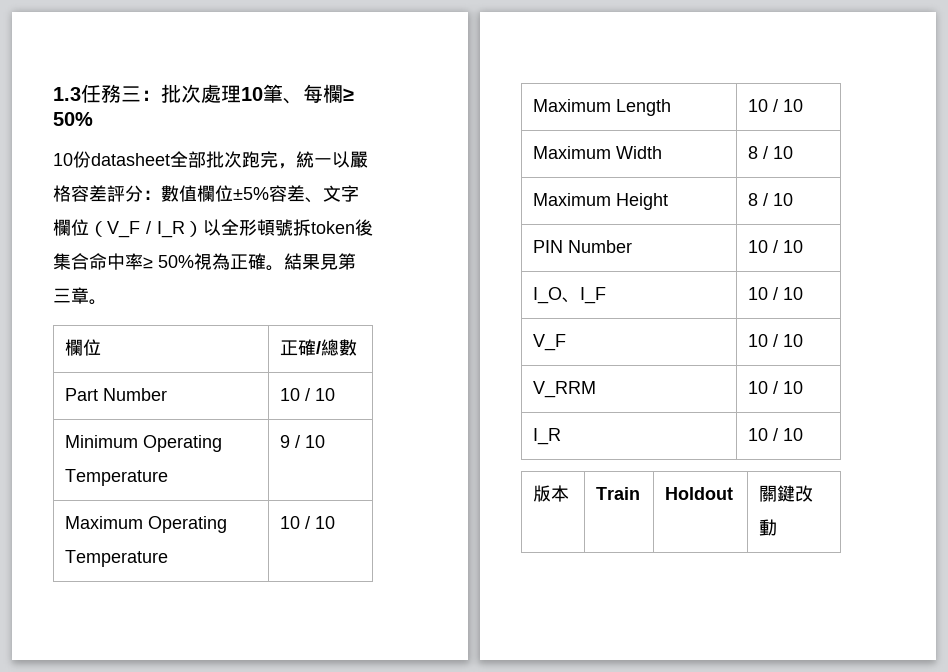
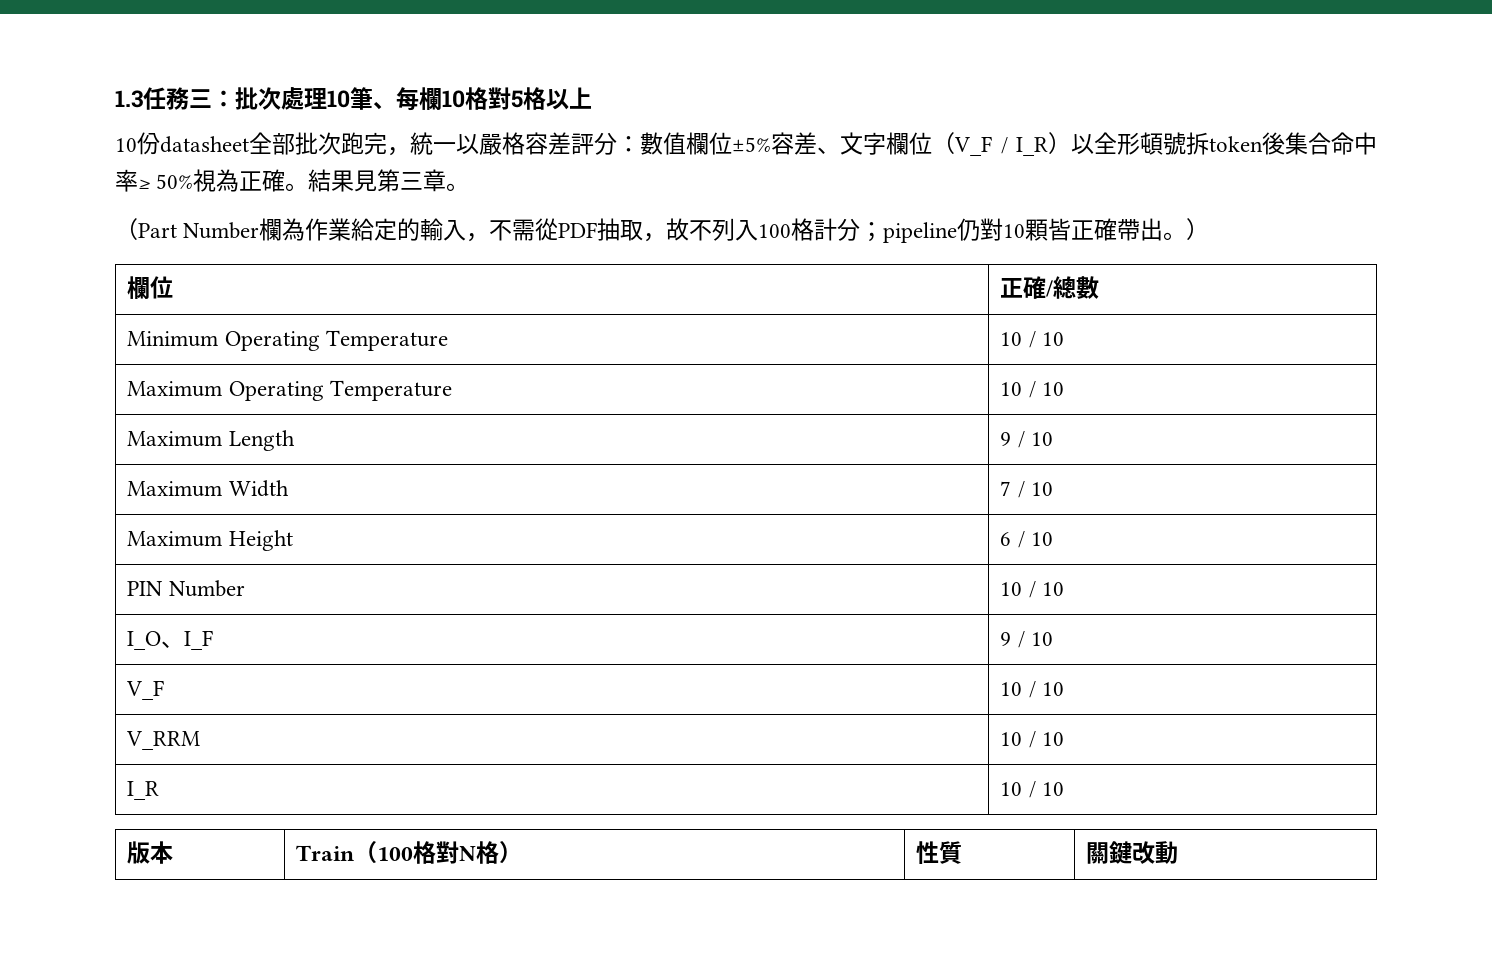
- 1.3任務三：批次處理10筆、每欄≥ 50%
+ 1.3任務三：批次處理10筆、每欄10格對5格以上
+ （Part Number欄為作業給定的輸入，不需從PDF抽取，故不列入100格計分；pipeline仍對10顆皆正確帶出。）
- Part Number | 10 / 10
- Minimum Operating Temperature | 9 / 10
+ Minimum Operating Temperature | 10 / 10
- Maximum Length | 10 / 10
+ Maximum Length | 9 / 10
- Maximum Width | 8 / 10
+ Maximum Width | 7 / 10
- Maximum Height | 8 / 10
+ Maximum Height | 6 / 10
- I_O、I_F | 10 / 10
+ I_O、I_F | 9 / 10
- 版本 | Train | Holdout | 關鍵改動
+ 版本 | Train（100格對N格） | 性質 | 關鍵改動

